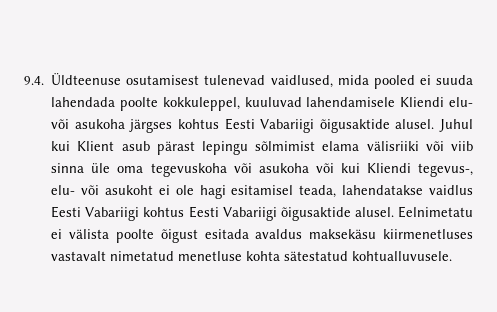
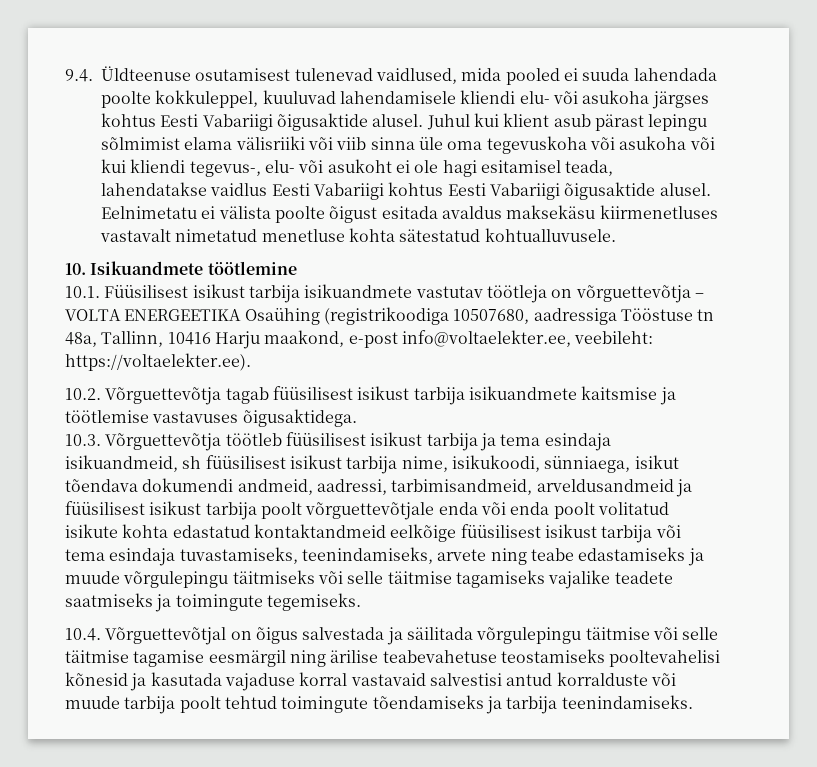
- 9.4. Üldteenuse osutamisest tulenevad vaidlused, mida pooled ei suuda lahendada poolte kokkuleppel, kuuluvad lahendamisele Kliendi elu- või asukoha järgses kohtus Eesti Vabariigi õigusaktide alusel.
+ 9.4. Üldteenuse osutamisest tulenevad vaidlused, mida pooled ei suuda lahendada poolte kokkuleppel, kuuluvad lahendamisele kliendi elu- või asukoha järgses kohtus Eesti Vabariigi õigusaktide alusel.
- Juhul kui Klient asub pärast lepingu sõlmimist elama välisriiki või viib sinna üle oma tegevuskoha või asukoha või kui Kliendi tegevus-, elu- või asukoht ei ole hagi esitamisel teada, lahendatakse vaidlus Eesti Vabariigi kohtus Eesti Vabariigi õigusaktide alusel.
+ Juhul kui klient asub pärast lepingu sõlmimist elama välisriiki või viib sinna üle oma tegevuskoha või asukoha või kui kliendi tegevus-, elu- või asukoht ei ole hagi esitamisel teada, lahendatakse vaidlus Eesti Vabariigi kohtus Eesti Vabariigi õigusaktide alusel.
+ 10. Isikuandmete töötlemine
+ 10.1. Füüsilisest isikust tarbija isikuandmete vastutav töötleja on võrguettevõtja – VOLTA ENERGEETIKA Osaühing (registrikoodiga 10507680, aadressiga Tööstuse tn 48a, Tallinn, 10416 Harju maakond, e-post info@voltaelekter.ee, veebileht: https://voltaelekter.ee).
+ 10.2. Võrguettevõtja tagab füüsilisest isikust tarbija isikuandmete kaitsmise ja töötlemise vastavuses õigusaktidega.
+ 10.3. Võrguettevõtja töötleb füüsilisest isikust tarbija ja tema esindaja isikuandmeid, sh füüsilisest isikust tarbija nime, isikukoodi, sünniaega, isikut tõendava dokumendi andmeid, aadressi, tarbimisandmeid, arveldusandmeid ja füüsilisest isikust tarbija poolt võrguettevõtjale enda või enda poolt volitatud isikute kohta edastatud kontaktandmeid eelkõige füüsilisest isikust tarbija või tema esindaja tuvastamiseks, teenindamiseks, arvete ning teabe edastamiseks ja muude võrgulepingu täitmiseks või selle täitmise tagamiseks vajalike teadete saatmiseks ja toimingute tegemiseks.
+ 10.4. Võrguettevõtjal on õigus salvestada ja säilitada võrgulepingu täitmise või selle täitmise tagamise eesmärgil ning ärilise teabevahetuse teostamiseks pooltevahelisi kõnesid ja kasutada vajaduse korral vastavaid salvestisi antud korralduste või muude tarbija poolt tehtud toimingute tõendamiseks ja tarbija teenindamiseks.

